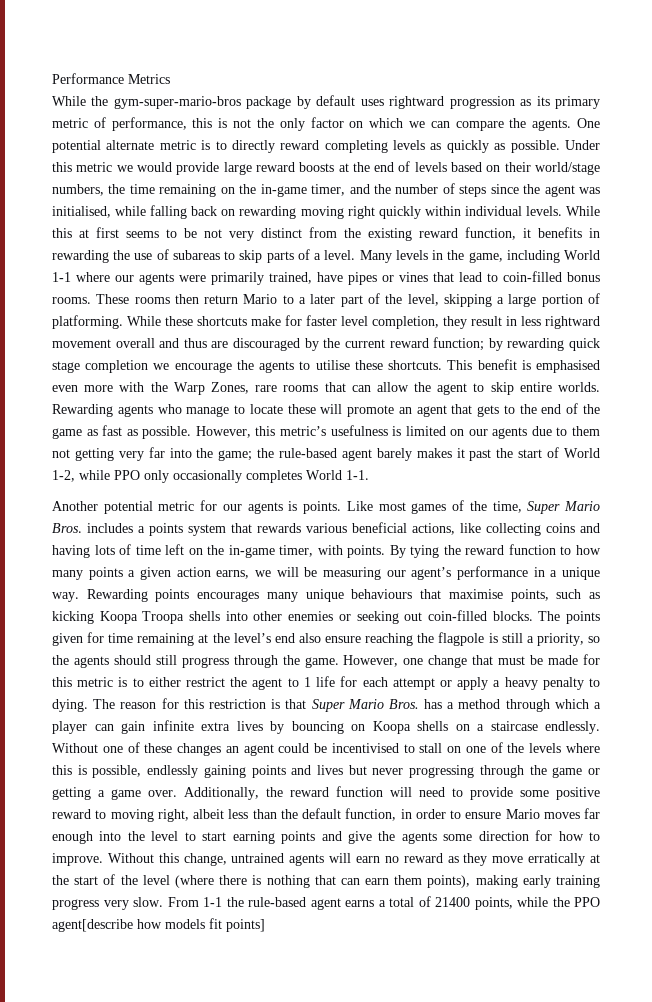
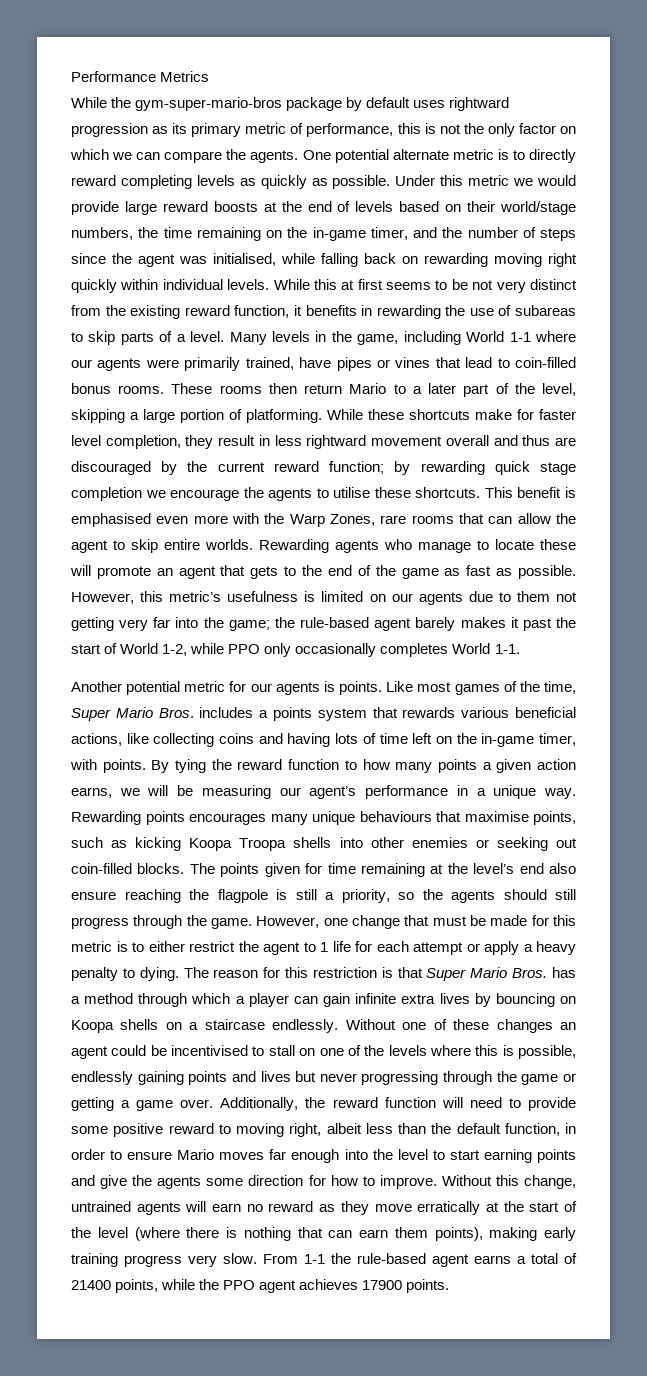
- From 1-1 the rule-based agent earns a total of 21400 points, while the PPO agent[describe how models fit points]
+ From 1-1 the rule-based agent earns a total of 21400 points, while the PPO agent achieves 17900 points.

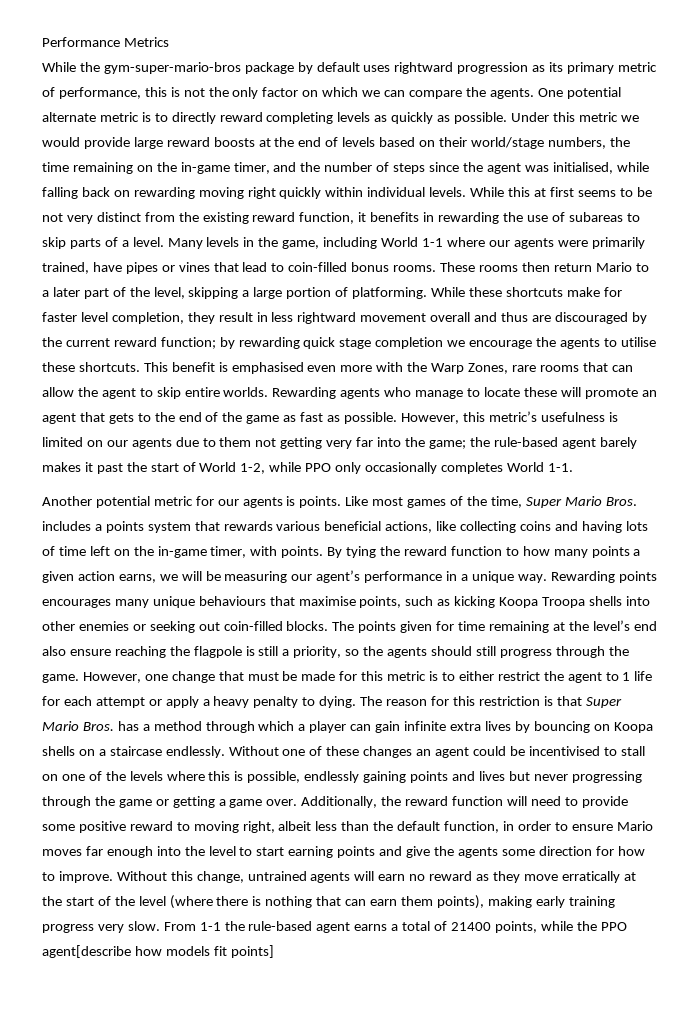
- From 1-1 the rule-based agent earns a total of 21400 points, while the PPO agent achieves 17900 points.
+ From 1-1 the rule-based agent earns a total of 21400 points, while the PPO agent[describe how models fit points]

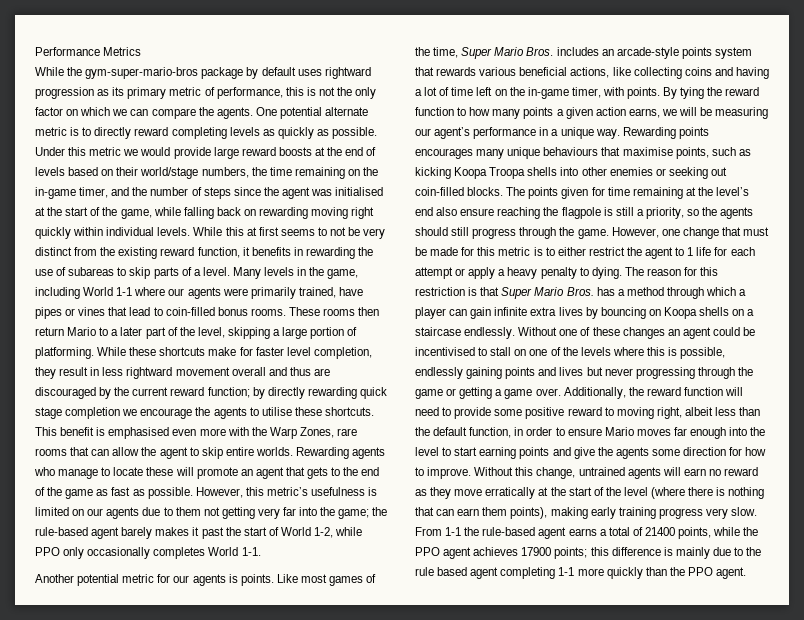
- Under this metric we would provide large reward boosts at the end of levels based on their world/stage numbers, the time remaining on the in-game timer, and the number of steps since the agent was initialised, while falling back on rewarding moving right quickly within individual levels.
+ Under this metric we would provide large reward boosts at the end of levels based on their world/stage numbers, the time remaining on the in-game timer, and the number of steps since the agent was initialised at the start of the game, while falling back on rewarding moving right quickly within individual levels.
- While this at first seems to be not very distinct from the existing reward function, it benefits in rewarding the use of subareas to skip parts of a level.
+ While this at first seems to not be very distinct from the existing reward function, it benefits in rewarding the use of subareas to skip parts of a level.
- While these shortcuts make for faster level completion, they result in less rightward movement overall and thus are discouraged by the current reward function; by rewarding quick stage completion we encourage the agents to utilise these shortcuts.
+ While these shortcuts make for faster level completion, they result in less rightward movement overall and thus are discouraged by the current reward function; by directly rewarding quick stage completion we encourage the agents to utilise these shortcuts.
- Like most games of the time, Super Mario Bros. includes a points system that rewards various beneficial actions, like collecting coins and having lots of time left on the in-game timer, with points.
+ Like most games of the time, Super Mario Bros. includes an arcade-style points system that rewards various beneficial actions, like collecting coins and having a lot of time left on the in-game timer, with points.
- From 1-1 the rule-based agent earns a total of 21400 points, while the PPO agent[describe how models fit points]
+ From 1-1 the rule-based agent earns a total of 21400 points, while the PPO agent achieves 17900 points; this difference is mainly due to the rule based agent completing 1-1 more quickly than the PPO agent.

